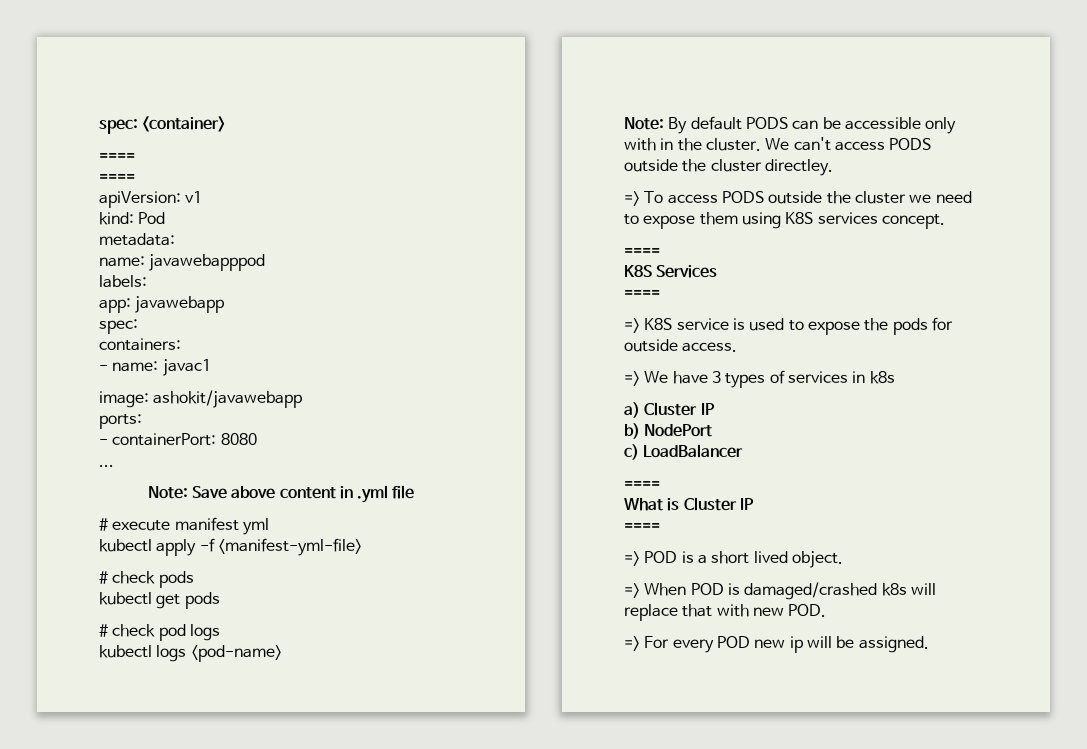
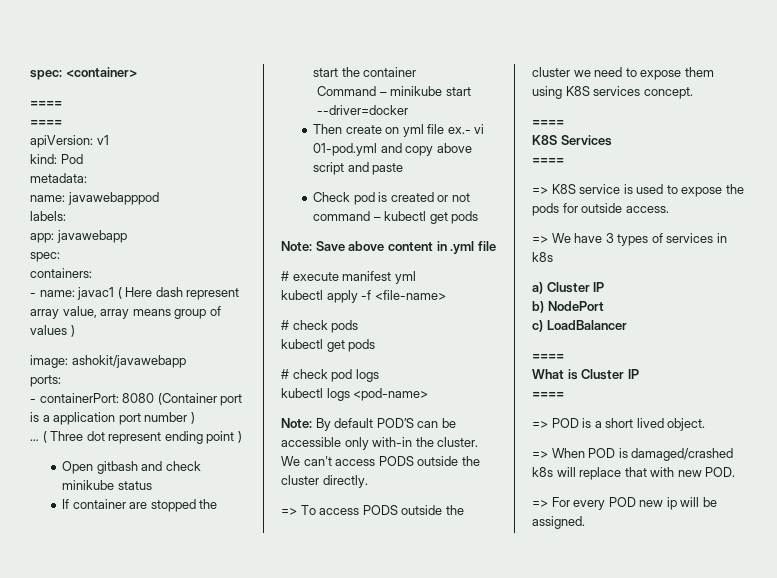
- - name: javac1
+ - name: javac1 ( Here dash represent array value, array means group of values )
- - containerPort: 8080
- ...
+ - containerPort: 8080 (Container port is a application port number )
+ … ( Three dot represent ending point )
+ Open gitbash and check minikube status
+ If container are stopped the start the container
+ Command – minikube start --driver=docker
+ Then create on yml file ex.- vi 01-pod.yml and copy above script and paste
+ Check pod is created or not command – kubectl get pods
- kubectl apply -f <manifest-yml-file>
+ kubectl apply -f <file-name>
- Note: By default PODS can be accessible only with in the cluster.
+ Note: By default POD’S can be accessible only with-in the cluster.
- We can't access PODS outside the cluster directley.
+ We can't access PODS outside the cluster directly.

